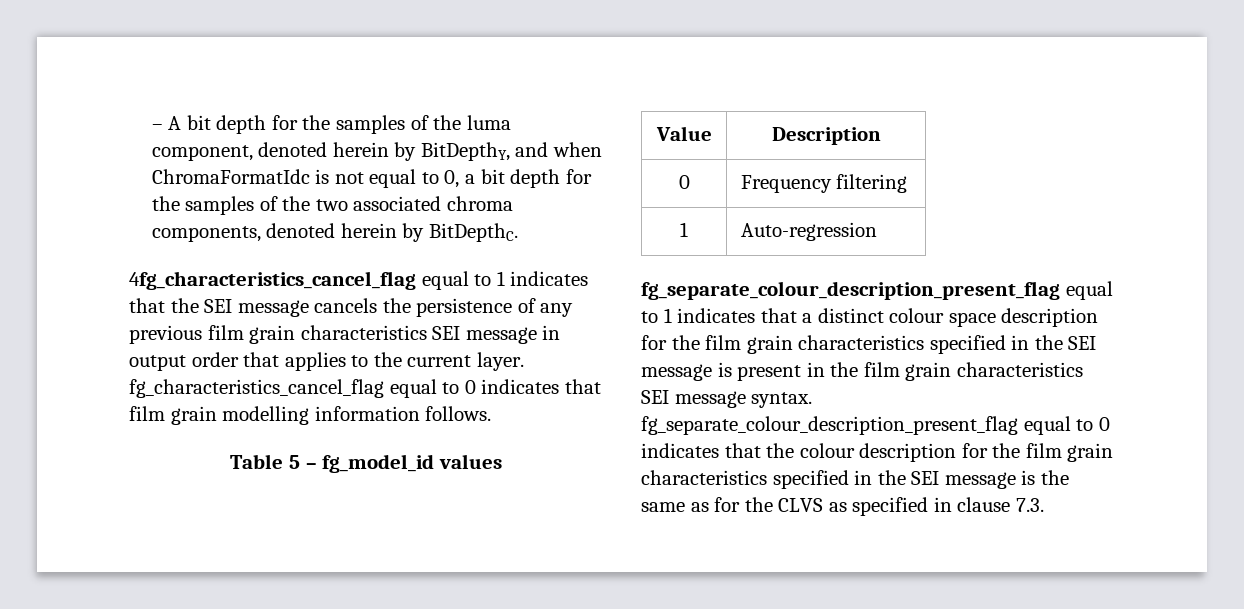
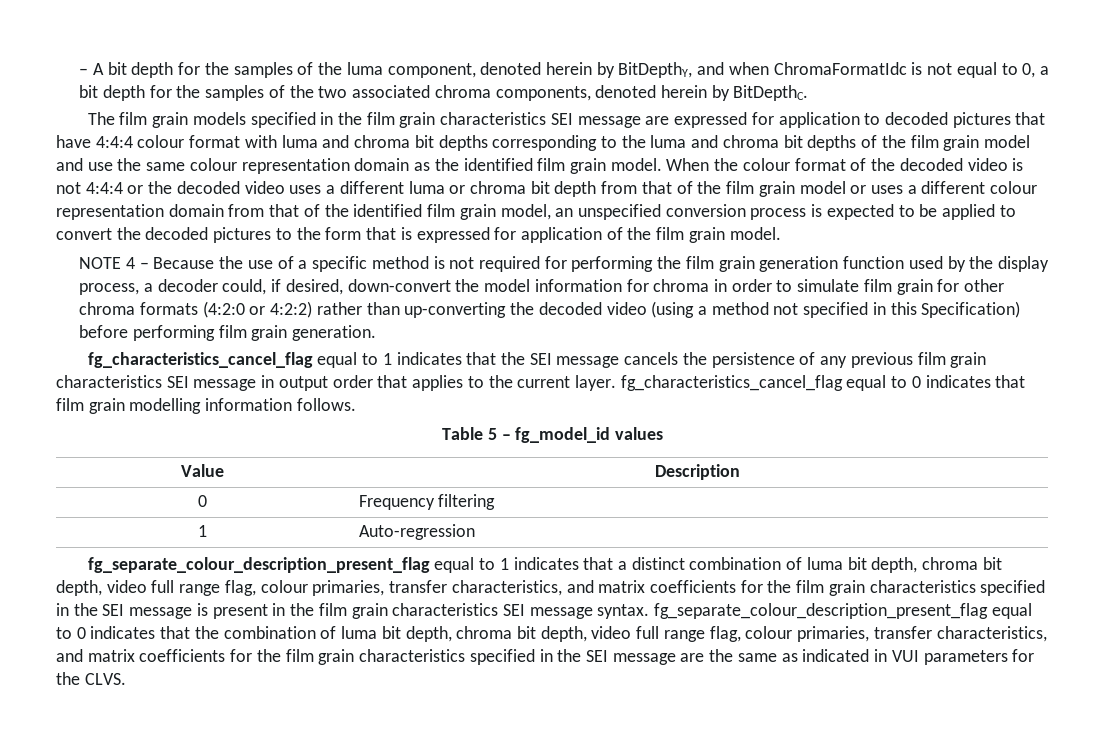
- 4fg_characteristics_cancel_flag equal to 1 indicates that the SEI message cancels the persistence of any previous film grain characteristics SEI message in output order that applies to the current layer. fg_characteristics_cancel_flag equal to 0 indicates that film grain modelling information follows.
+ The film grain models specified in the film grain characteristics SEI message are expressed for application to decoded pictures that have 4:4:4 colour format with luma and chroma bit depths corresponding to the luma and chroma bit depths of the film grain model and use the same colour representation domain as the identified film grain model. When the colour format of the decoded video is not 4:4:4 or the decoded video uses a different luma or chroma bit depth from that of the film grain model or uses a different colour representation domain from that of the identified film grain model, an unspecified conversion process is expected to be applied to convert the decoded pictures to the form that is expressed for application of the film grain model.
+ NOTE 4 – Because the use of a specific method is not required for performing the film grain generation function used by the display process, a decoder could, if desired, down-convert the model information for chroma in order to simulate film grain for other chroma formats (4:2:0 or 4:2:2) rather than up-converting the decoded video (using a method not specified in this Specification) before performing film grain generation.
+ fg_characteristics_cancel_flag equal to 1 indicates that the SEI message cancels the persistence of any previous film grain characteristics SEI message in output order that applies to the current layer. fg_characteristics_cancel_flag equal to 0 indicates that film grain modelling information follows.
- fg_separate_colour_description_present_flag equal to 1 indicates that a distinct colour space description for the film grain characteristics specified in the SEI message is present in the film grain characteristics SEI message syntax. fg_separate_colour_description_present_flag equal to 0 indicates that the colour description for the film grain characteristics specified in the SEI message is the same as for the CLVS as specified in clause 7.3.
+ fg_separate_colour_description_present_flag equal to 1 indicates that a distinct combination of luma bit depth, chroma bit depth, video full range flag, colour primaries, transfer characteristics, and matrix coefficients for the film grain characteristics specified in the SEI message is present in the film grain characteristics SEI message syntax. fg_separate_colour_description_present_flag equal to 0 indicates that the combination of luma bit depth, chroma bit depth, video full range flag, colour primaries, transfer characteristics, and matrix coefficients for the film grain characteristics specified in the SEI message are the same as indicated in VUI parameters for the CLVS.

